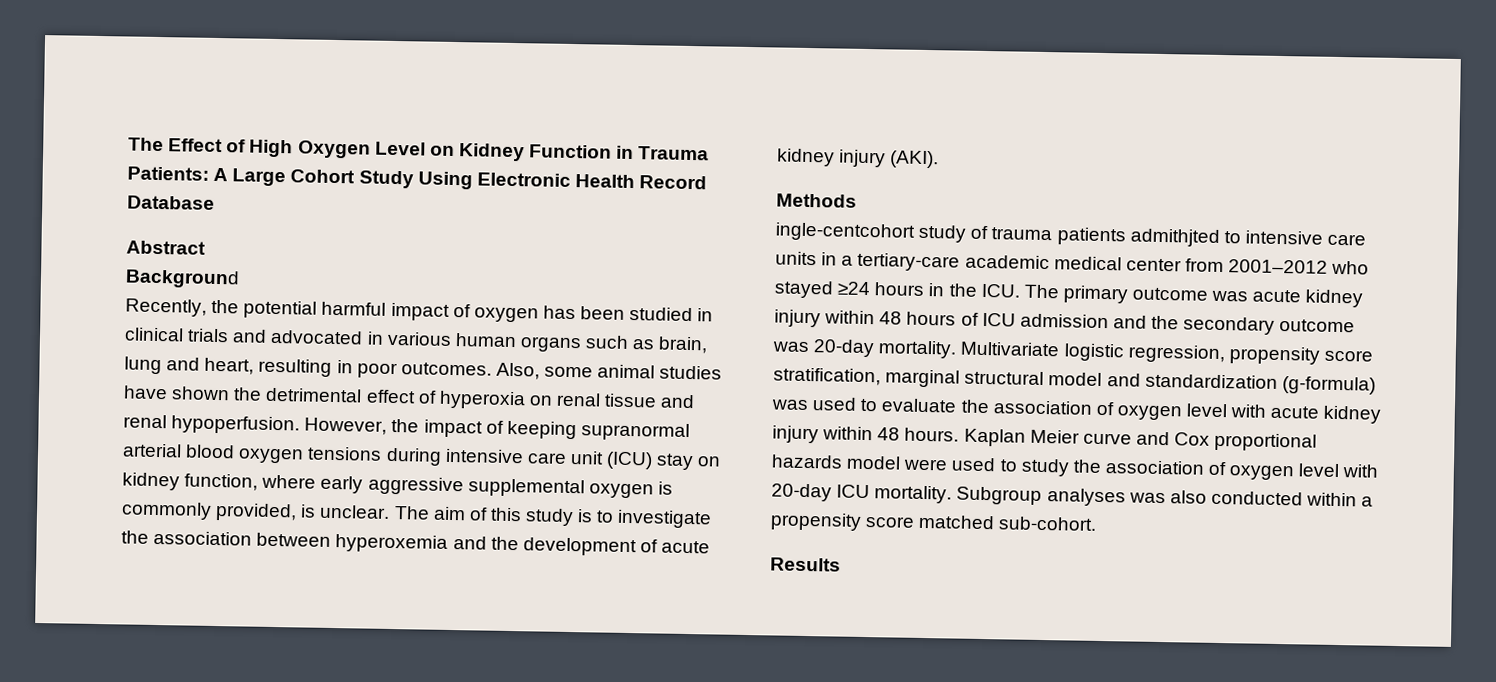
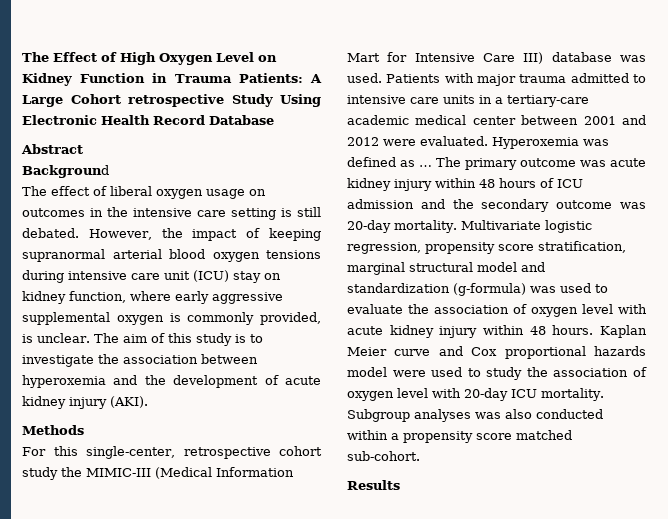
- The Effect of High Oxygen Level on Kidney Function in Trauma Patients: A Large Cohort Study Using Electronic Health Record Database
+ The Effect of High Oxygen Level on Kidney Function in Trauma Patients: A Large Cohort retrospective Study Using Electronic Health Record Database
- Recently, the potential harmful impact of oxygen has been studied in clinical trials and advocated in various human organs such as brain, lung and heart, resulting in poor outcomes. Also, some animal studies have shown the detrimental effect of hyperoxia on renal tissue and renal hypoperfusion.
+ The effect of liberal oxygen usage on outcomes in the intensive care setting is still debated.
- ingle-centcohort study of trauma patients admithjted to intensive care units in a tertiary-care academic medical center from 2001–2012 who stayed ≥24 hours in the ICU. The primary outcome was acute kidney injury within 48 hours of ICU admission and the secondary outcome was 20-day mortality.
+ For this single-center, retrospective cohort study the MIMIC-III (Medical Information Mart for Intensive Care III) database was used. Patients with major trauma admitted to intensive care units in a tertiary-care academic medical center between 2001 and 2012 were evaluated. Hyperoxemia was defined as … The primary outcome was acute kidney injury within 48 hours of ICU admission and the secondary outcome was 20-day mortality.

